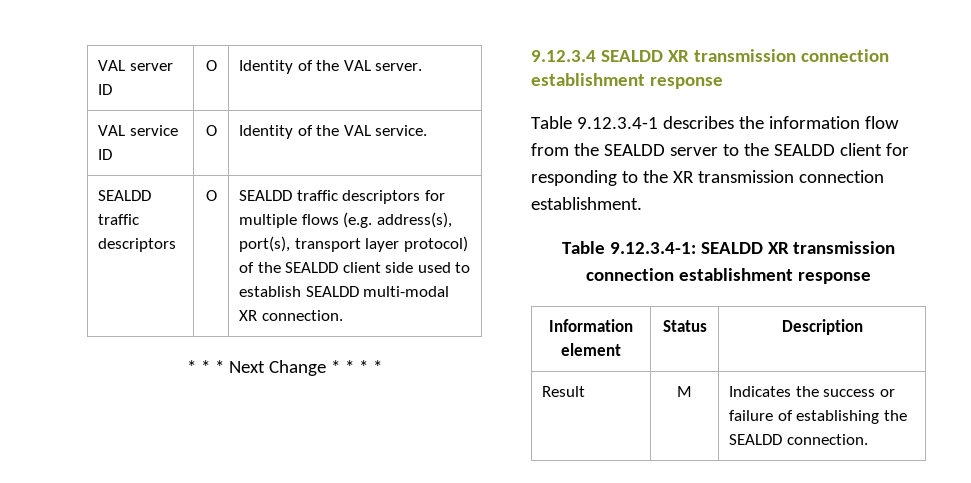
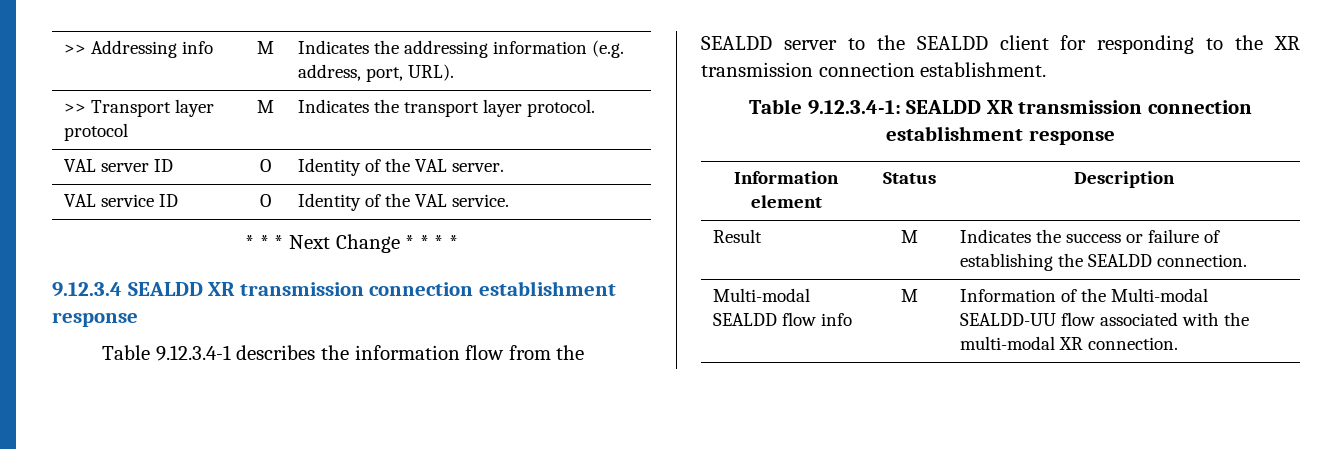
+ >> Addressing info | M | Indicates the addressing information (e.g. address, port, URL).
+ >> Transport layer protocol | M | Indicates the transport layer protocol.
- SEALDD traffic descriptors | O | SEALDD traffic descriptors for multiple flows (e.g. address(s), port(s), transport layer protocol) of the SEALDD client side used to establish SEALDD multi-modal XR connection.
+ Multi-modal SEALDD flow info | M | Information of the Multi-modal SEALDD-UU flow associated with the multi-modal XR connection.

